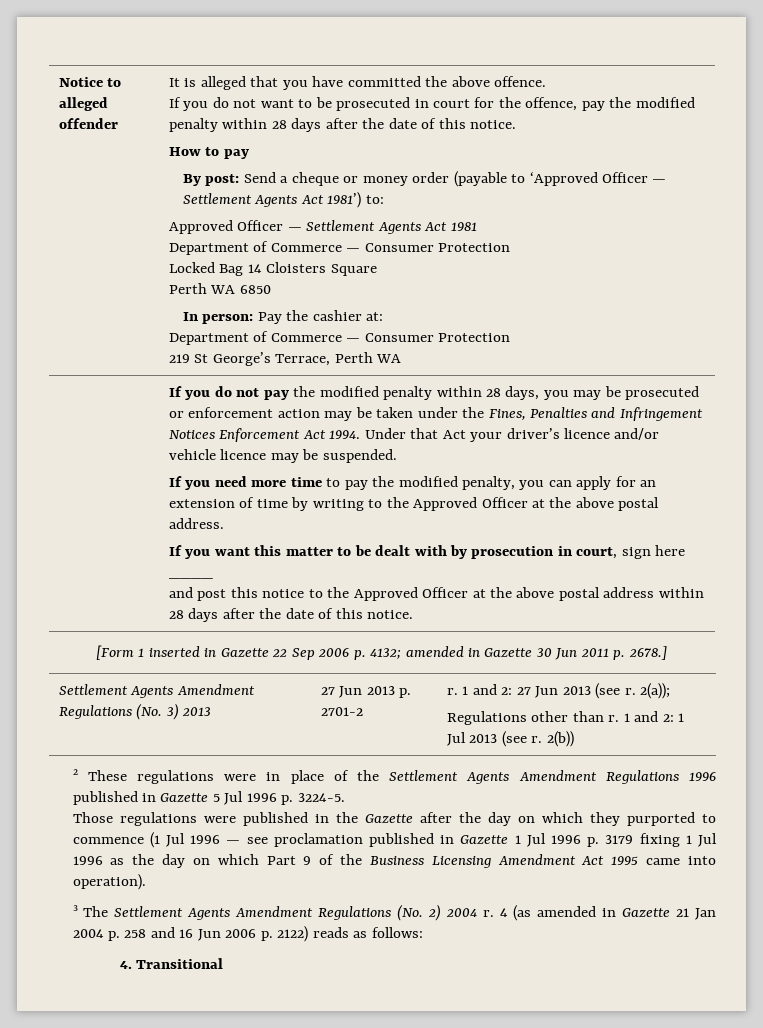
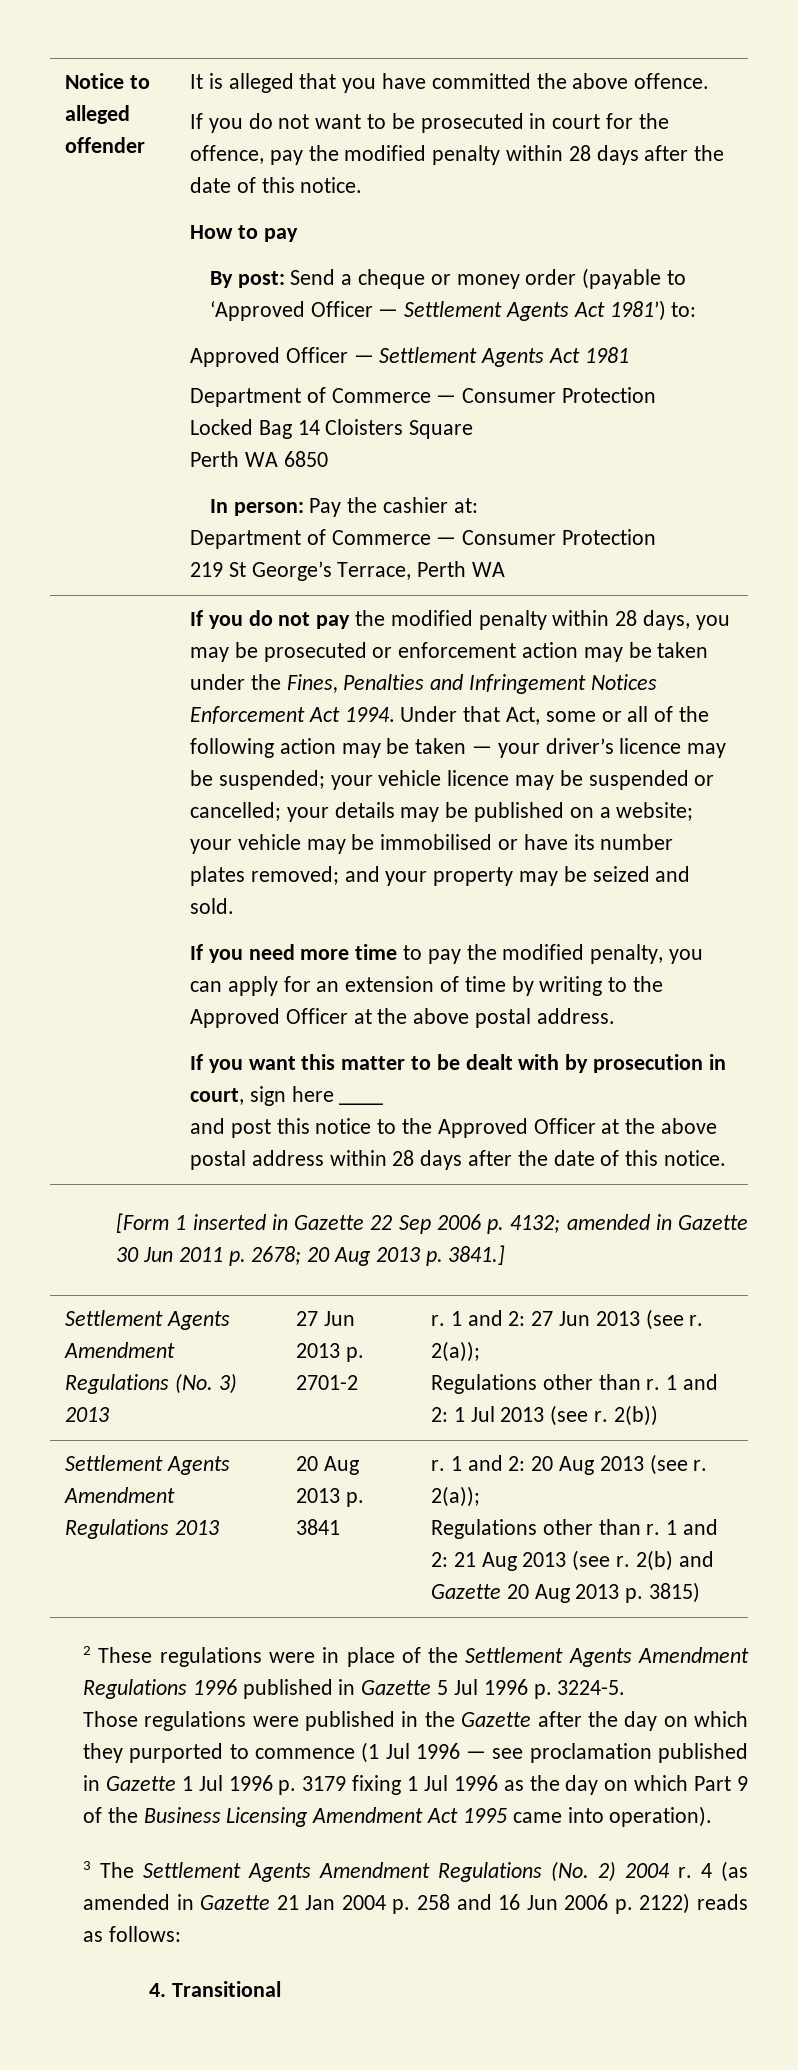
- Under that Act your driver’s licence and/or vehicle licence may be suspended.
+ Under that Act, some or all of the following action may be taken — your driver’s licence may be suspended; your vehicle licence may be suspended or cancelled; your details may be published on a website; your vehicle may be immobilised or have its number plates removed; and your property may be seized and sold.
- [Form 1 inserted in Gazette 22 Sep 2006 p. 4132; amended in Gazette 30 Jun 2011 p. 2678.]
+ [Form 1 inserted in Gazette 22 Sep 2006 p. 4132; amended in Gazette 30 Jun 2011 p. 2678; 20 Aug 2013 p. 3841.]
+ Settlement Agents Amendment Regulations 2013 | 20 Aug 2013 p. 3841 | r. 1 and 2: 20 Aug 2013 (see r. 2(a));
+ Regulations other than r. 1 and 2: 21 Aug 2013 (see r. 2(b) and Gazette 20 Aug 2013 p. 3815)

